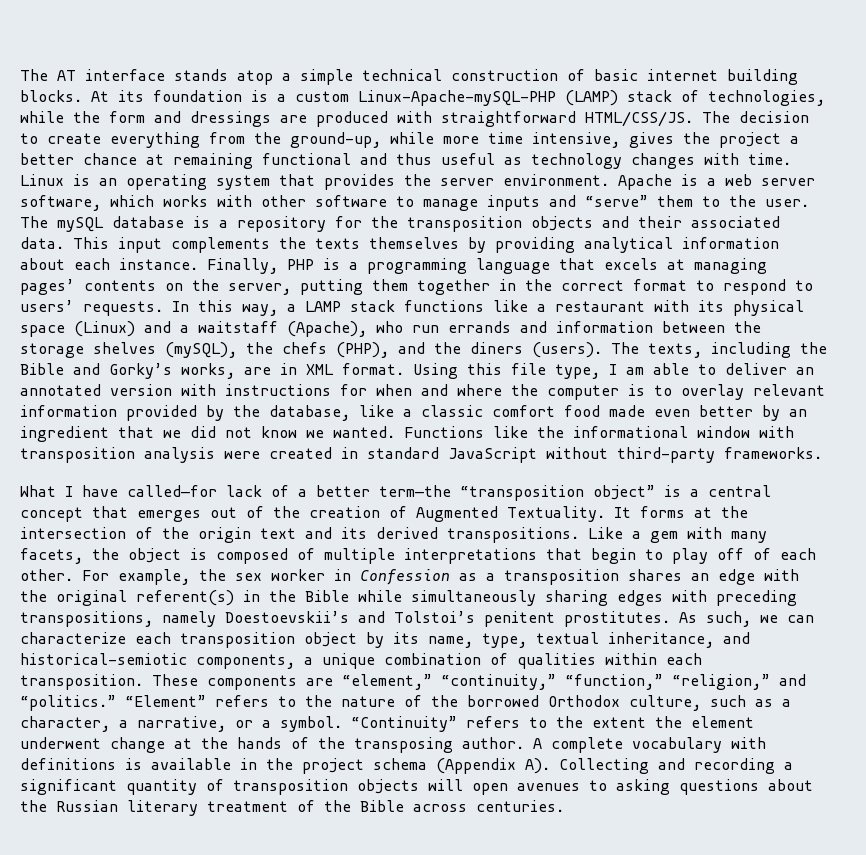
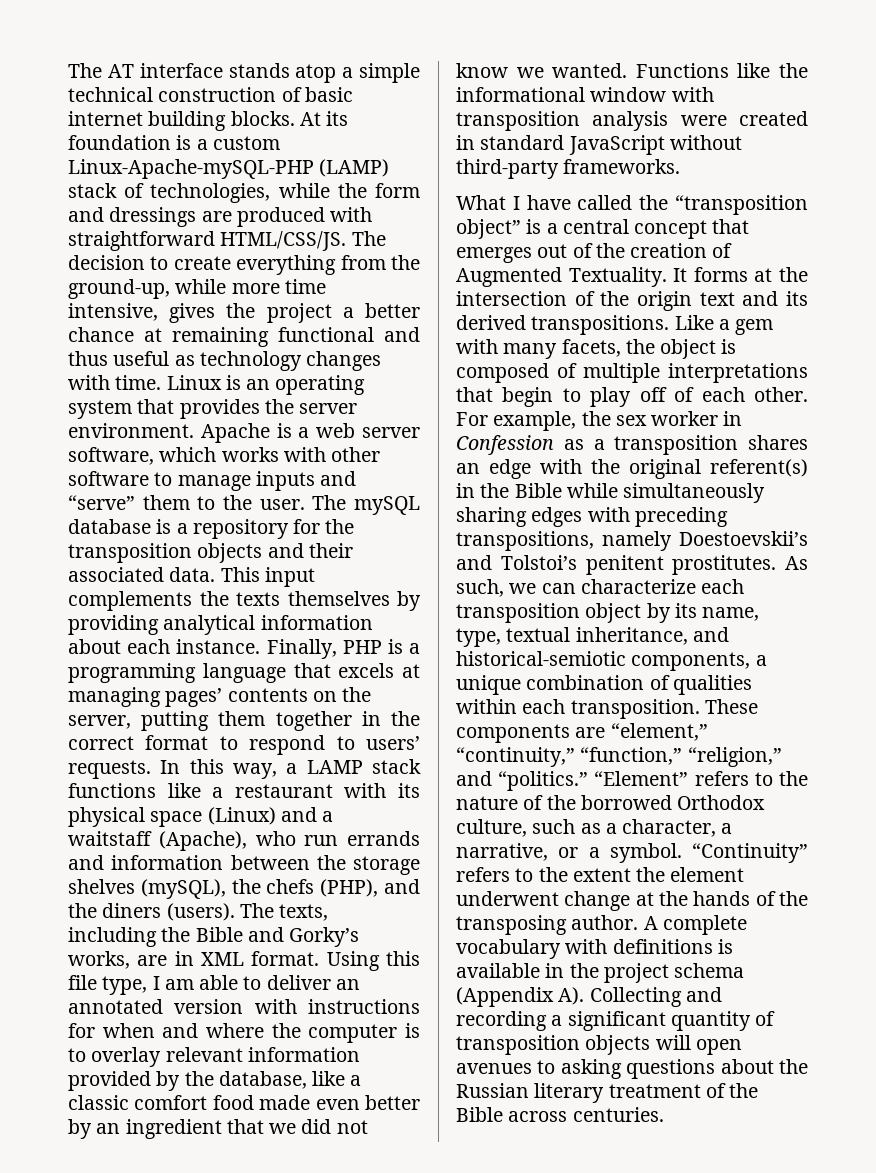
- What I have called—for lack of a better term—the “transposition object” is a central concept that emerges out of the creation of Augmented Textuality.
+ What I have called the “transposition object” is a central concept that emerges out of the creation of Augmented Textuality.

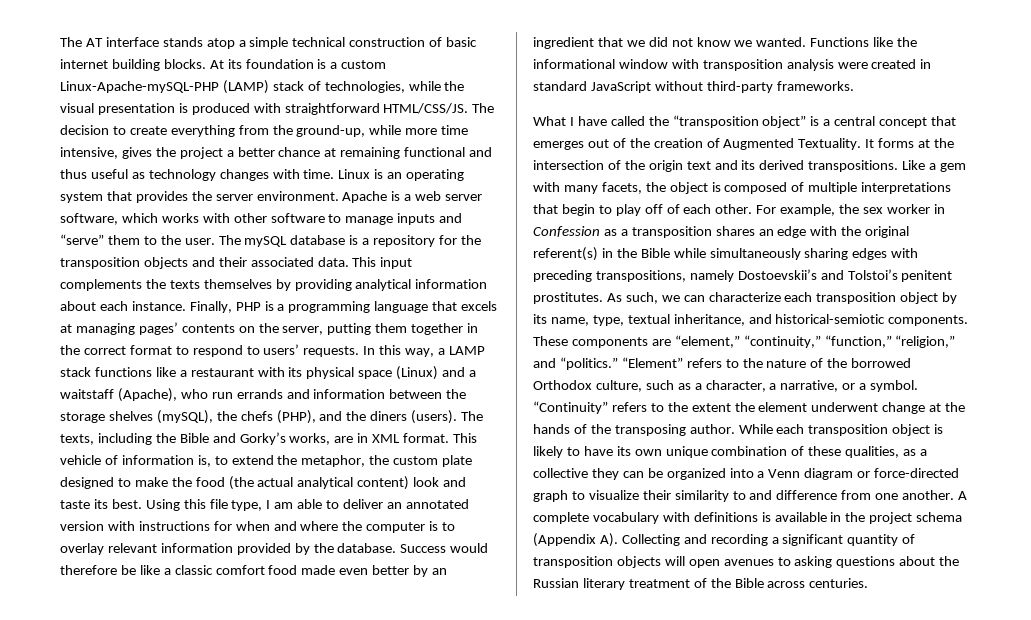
- At its foundation is a custom Linux-Apache-mySQL-PHP (LAMP) stack of technologies, while the form and dressings are produced with straightforward HTML/CSS/JS.
+ At its foundation is a custom Linux-Apache-mySQL-PHP (LAMP) stack of technologies, while the visual presentation is produced with straightforward HTML/CSS/JS.
+ This vehicle of information is, to extend the metaphor, the custom plate designed to make the food (the actual analytical content) look and taste its best.
- Using this file type, I am able to deliver an annotated version with instructions for when and where the computer is to overlay relevant information provided by the database, like a classic comfort food made even better by an ingredient that we did not know we wanted.
+ Using this file type, I am able to deliver an annotated version with instructions for when and where the computer is to overlay relevant information provided by the database. Success would therefore be like a classic comfort food made even better by an ingredient that we did not know we wanted.
- For example, the sex worker in Confession as a transposition shares an edge with the original referent(s) in the Bible while simultaneously sharing edges with preceding transpositions, namely Doestoevskii’s and Tolstoi’s penitent prostitutes.
+ For example, the sex worker in Confession as a transposition shares an edge with the original referent(s) in the Bible while simultaneously sharing edges with preceding transpositions, namely Dostoevskii’s and Tolstoi’s penitent prostitutes.
- As such, we can characterize each transposition object by its name, type, textual inheritance, and historical-semiotic components, a unique combination of qualities within each transposition.
+ As such, we can characterize each transposition object by its name, type, textual inheritance, and historical-semiotic components.
+ While each transposition object is likely to have its own unique combination of these qualities, as a collective they can be organized into a Venn diagram or force-directed graph to visualize their similarity to and difference from one another.

